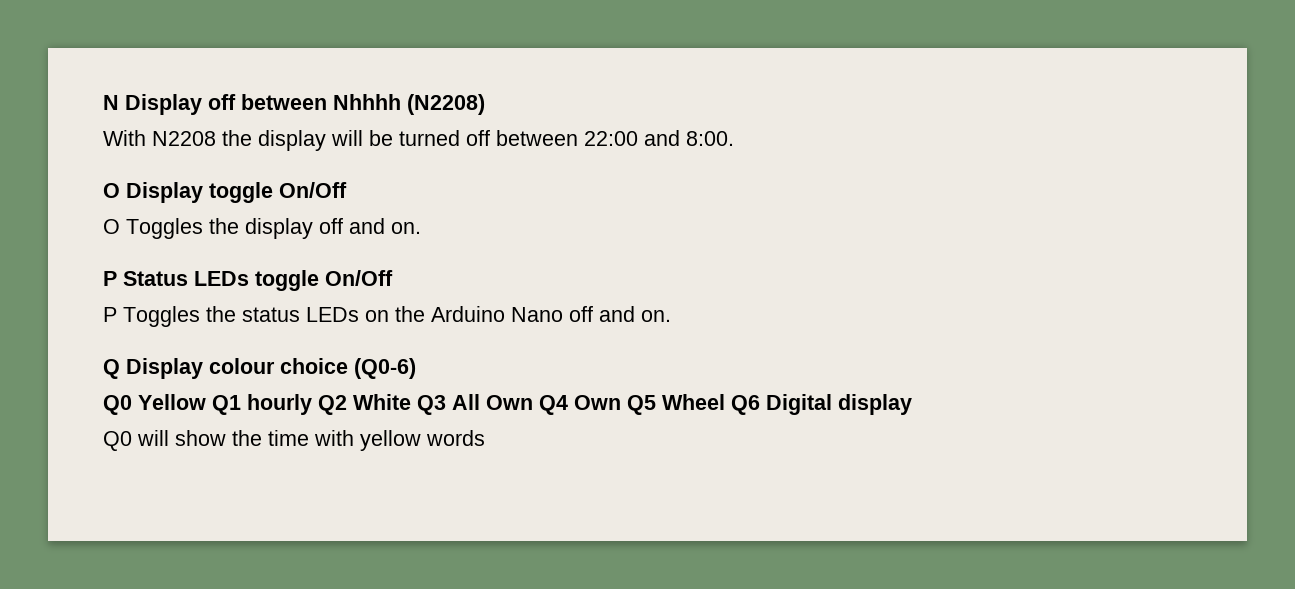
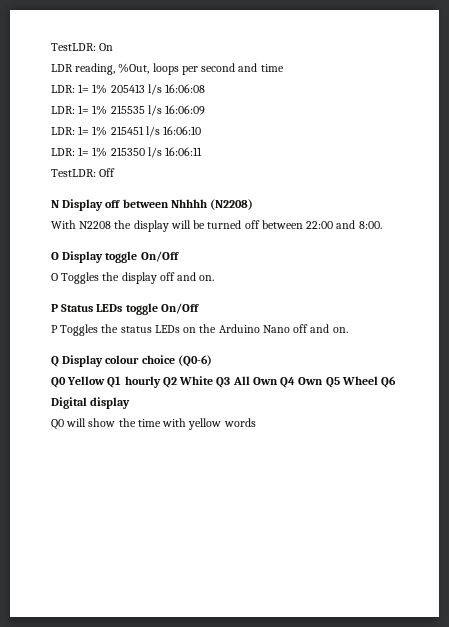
+ TestLDR: On
+ LDR reading, %Out, loops per second and time
+ LDR: 1= 1% 205413 l/s 16:06:08
+ LDR: 1= 1% 215535 l/s 16:06:09
+ LDR: 1= 1% 215451 l/s 16:06:10
+ LDR: 1= 1% 215350 l/s 16:06:11
+ TestLDR: Off

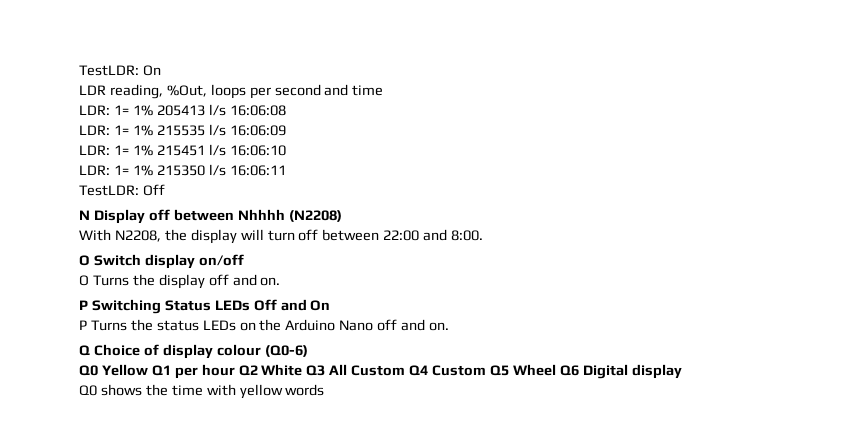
- With N2208 the display will be turned off between 22:00 and 8:00.
+ With N2208, the display will turn off between 22:00 and 8:00.
- O Display toggle On/Off
- O Toggles the display off and on.
+ O Switch display on/off
+ O Turns the display off and on.
- P Status LEDs toggle On/Off
- P Toggles the status LEDs on the Arduino Nano off and on.
+ P Switching Status LEDs Off and On
+ P Turns the status LEDs on the Arduino Nano off and on.
- Q Display colour choice (Q0-6)
+ Q Choice of display colour (Q0-6)
- Q0 Yellow Q1 hourly Q2 White Q3 All Own Q4 Own Q5 Wheel Q6 Digital display
+ Q0 Yellow Q1 per hour Q2 White Q3 All Custom Q4 Custom Q5 Wheel Q6 Digital display
- Q0 will show the time with yellow words
+ Q0 shows the time with yellow words

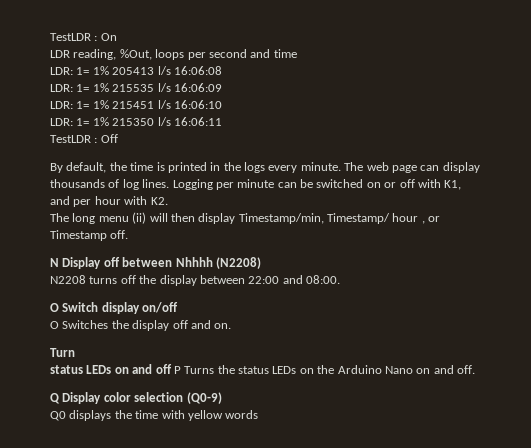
- TestLDR: On
+ TestLDR : On
- TestLDR: Off
+ TestLDR : Off
+ By default, the time is printed in the logs every minute. The web page can display thousands of log lines. Logging per minute can be switched on or off with K1, and per hour with K2.
+ The long menu (ii) will then display Timestamp/min, Timestamp/ hour , or Timestamp off.
- With N2208, the display will turn off between 22:00 and 8:00.
+ N2208 turns off the display between 22:00 and 08:00.
- O Turns the display off and on.
+ O Switches the display off and on.
- P Switching Status LEDs Off and On
- P Turns the status LEDs on the Arduino Nano off and on.
- Q Choice of display colour (Q0-6)
- Q0 Yellow Q1 per hour Q2 White Q3 All Custom Q4 Custom Q5 Wheel Q6 Digital display
- Q0 shows the time with yellow words
+ Turn
+ status LEDs on and off P Turns the status LEDs on the Arduino Nano on and off.
+ Q Display color selection (Q0-9)
+ Q0 displays the time with yellow words

